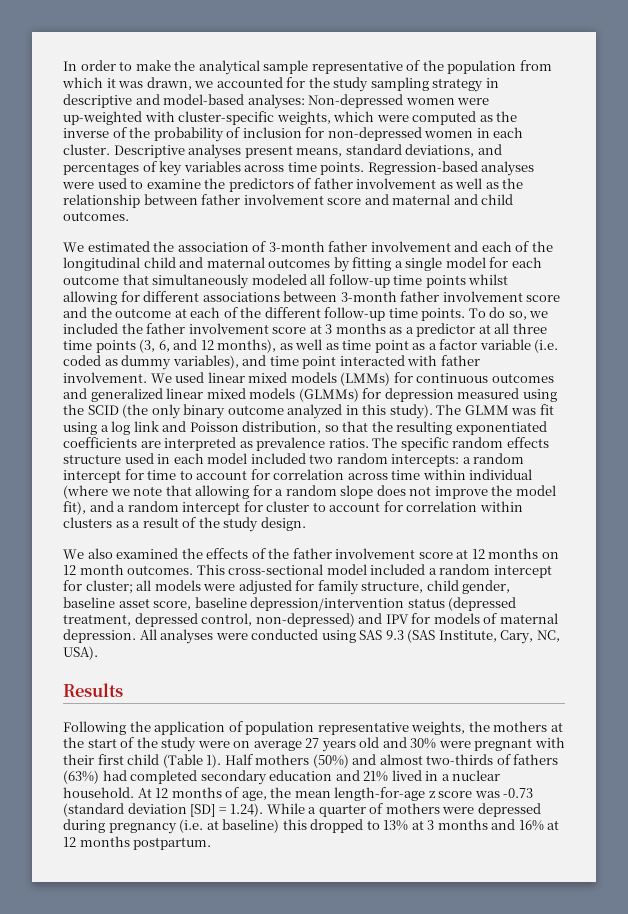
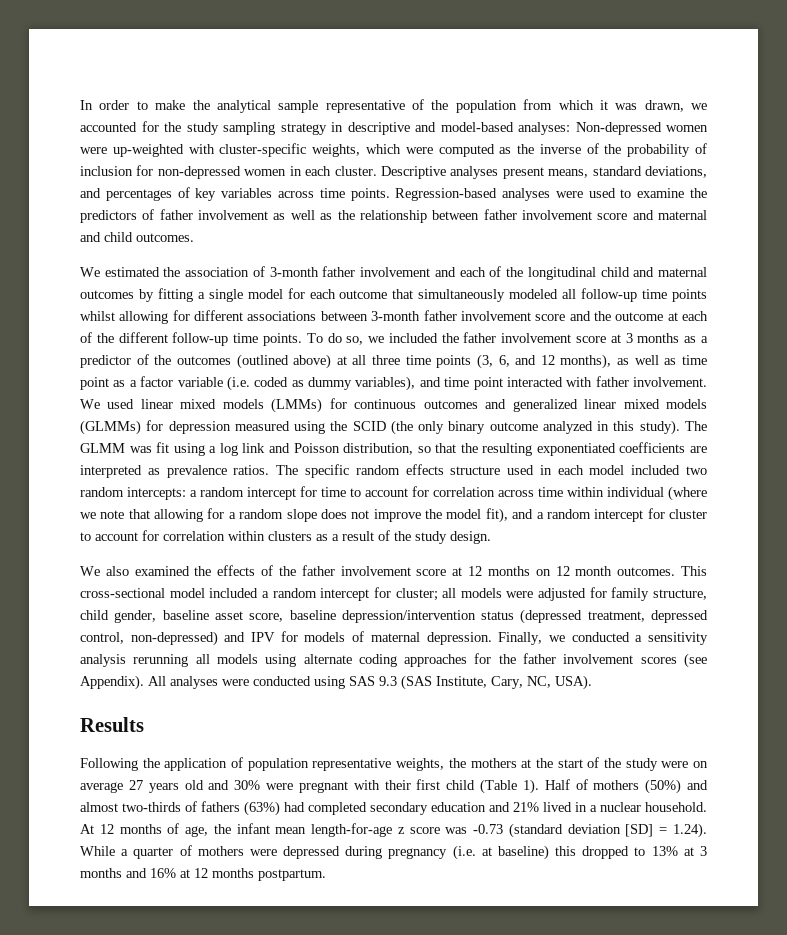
- To do so, we included the father involvement score at 3 months as a predictor at all three time points (3, 6, and 12 months), as well as time point as a factor variable (i.e. coded as dummy variables), and time point interacted with father involvement.
+ To do so, we included the father involvement score at 3 months as a predictor of the outcomes (outlined above) at all three time points (3, 6, and 12 months), as well as time point as a factor variable (i.e. coded as dummy variables), and time point interacted with father involvement.
+ Finally, we conducted a sensitivity analysis rerunning all models using alternate coding approaches for the father involvement scores (see Appendix).
- Half mothers (50%) and almost two-thirds of fathers (63%) had completed secondary education and 21% lived in a nuclear household.
+ Half of mothers (50%) and almost two-thirds of fathers (63%) had completed secondary education and 21% lived in a nuclear household.
- At 12 months of age, the mean length-for-age z score was -0.73 (standard deviation [SD] = 1.24). While a quarter of mothers were depressed during pregnancy (i.e. at baseline) this dropped to 13% at 3 months and 16% at 12 months postpartum.
+ At 12 months of age, the infant mean length-for-age z score was -0.73 (standard deviation [SD] = 1.24). While a quarter of mothers were depressed during pregnancy (i.e. at baseline) this dropped to 13% at 3 months and 16% at 12 months postpartum.

